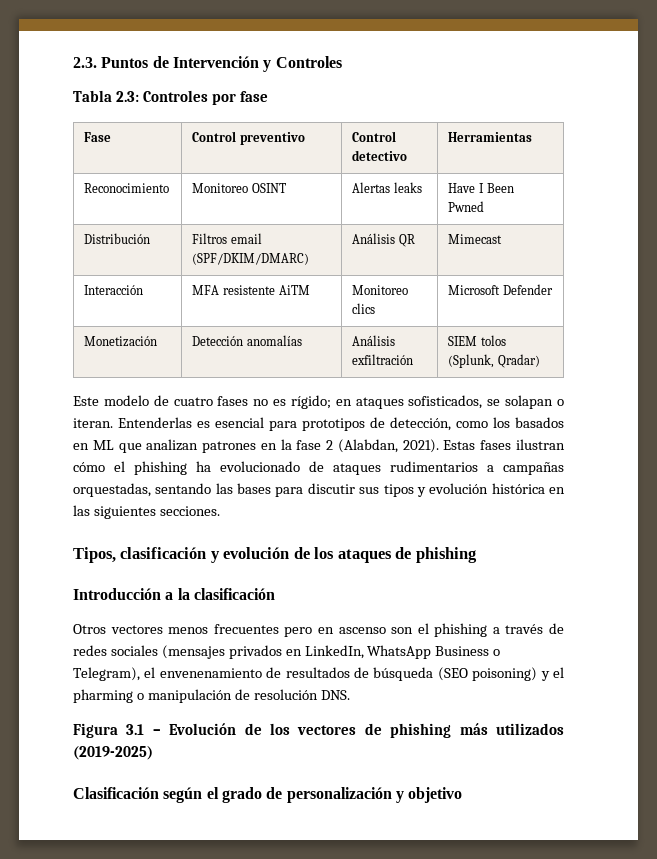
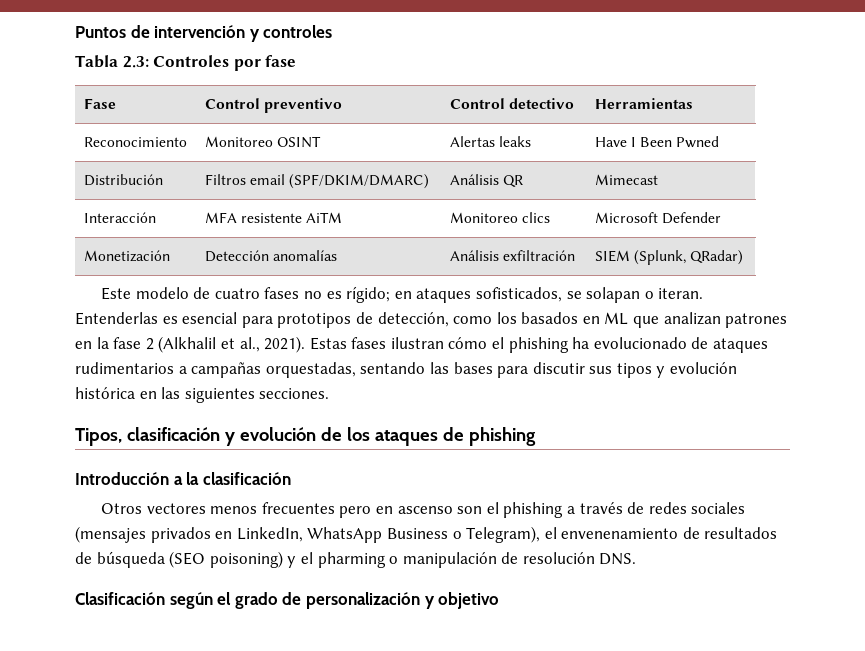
- 2.3. Puntos de Intervención y Controles
+ Puntos de intervención y controles
- Monetización | Detección anomalías | Análisis exfiltración | SIEM tolos (Splunk, Qradar)
+ Monetización | Detección anomalías | Análisis exfiltración | SIEM (Splunk, QRadar)
- Entenderlas es esencial para prototipos de detección, como los basados en ML que analizan patrones en la fase 2 (Alabdan, 2021).
+ Entenderlas es esencial para prototipos de detección, como los basados en ML que analizan patrones en la fase 2 (Alkhalil et al., 2021).
- Figura 3.1 – Evolución de los vectores de phishing más utilizados (2019-2025)

